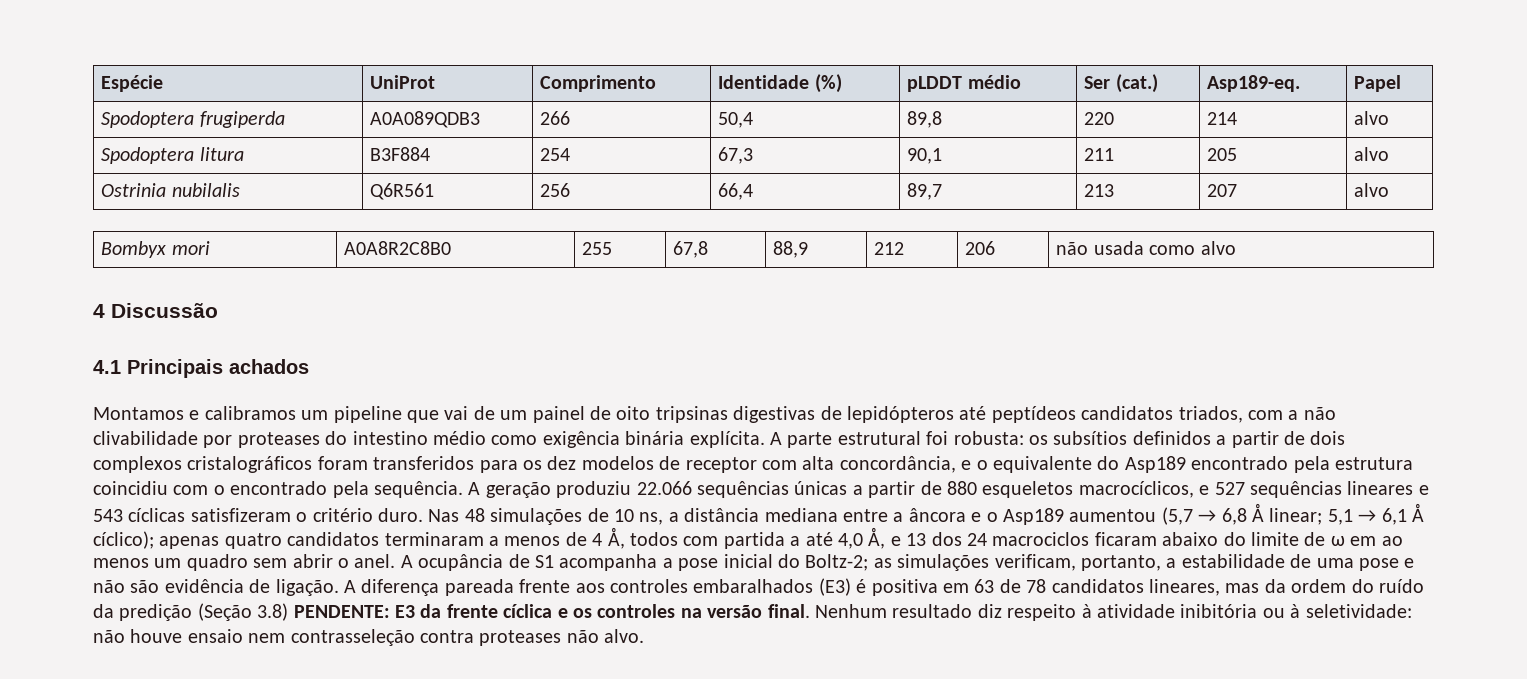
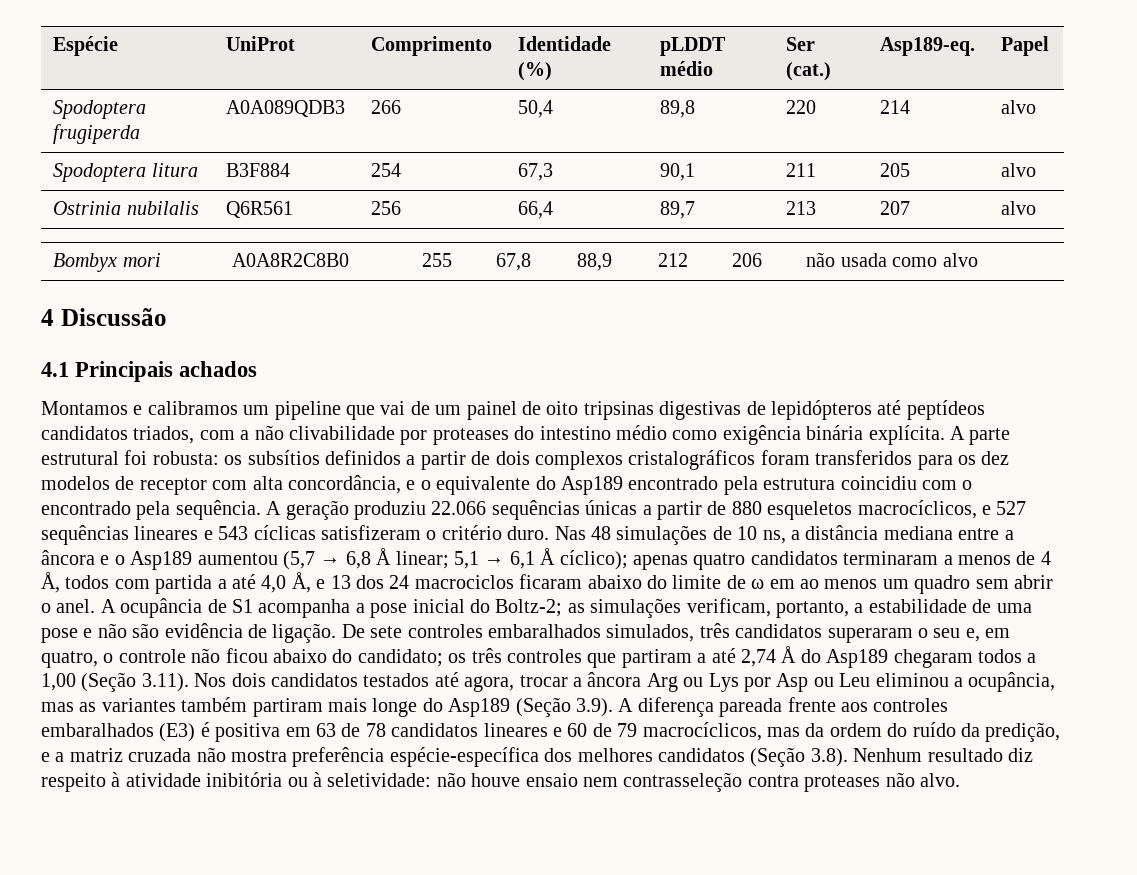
- A diferença pareada frente aos controles embaralhados (E3) é positiva em 63 de 78 candidatos lineares, mas da ordem do ruído da predição (Seção 3.8) PENDENTE: E3 da frente cíclica e os controles na versão final. Nenhum resultado diz respeito à atividade inibitória ou à seletividade: não houve ensaio nem contrasseleção contra proteases não alvo.
+ De sete controles embaralhados simulados, três candidatos superaram o seu e, em quatro, o controle não ficou abaixo do candidato; os três controles que partiram a até 2,74 Å do Asp189 chegaram todos a 1,00 (Seção 3.11). Nos dois candidatos testados até agora, trocar a âncora Arg ou Lys por Asp ou Leu eliminou a ocupância, mas as variantes também partiram mais longe do Asp189 (Seção 3.9). A diferença pareada frente aos controles embaralhados (E3) é positiva em 63 de 78 candidatos lineares e 60 de 79 macrocíclicos, mas da ordem do ruído da predição, e a matriz cruzada não mostra preferência espécie-específica dos melhores candidatos (Seção 3.8). Nenhum resultado diz respeito à atividade inibitória ou à seletividade: não houve ensaio nem contrasseleção contra proteases não alvo.

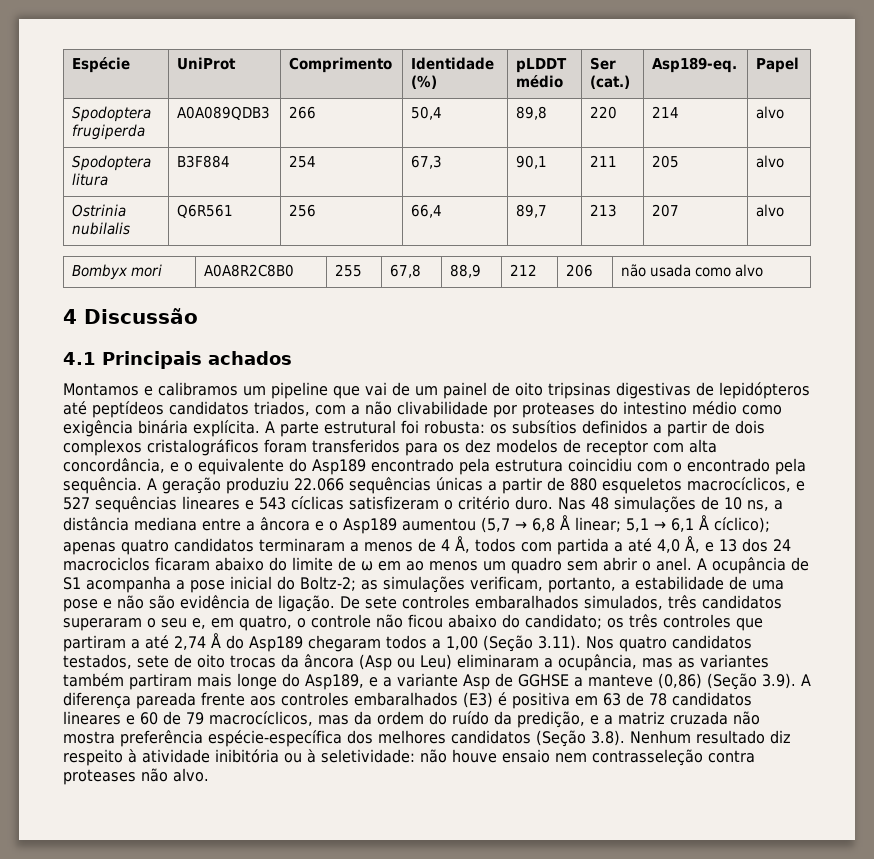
- os três controles que partiram a até 2,74 Å do Asp189 chegaram todos a 1,00 (Seção 3.11). Nos dois candidatos testados até agora, trocar a âncora Arg ou Lys por Asp ou Leu eliminou a ocupância, mas as variantes também partiram mais longe do Asp189 (Seção 3.9). A diferença pareada frente aos controles embaralhados (E3) é positiva em 63 de 78 candidatos lineares e 60 de 79 macrocíclicos, mas da ordem do ruído da predição, e a matriz cruzada não mostra preferência espécie-específica dos melhores candidatos (Seção 3.8). Nenhum resultado diz respeito à atividade inibitória ou à seletividade:
+ os três controles que partiram a até 2,74 Å do Asp189 chegaram todos a 1,00 (Seção 3.11). Nos quatro candidatos testados, sete de oito trocas da âncora (Asp ou Leu) eliminaram a ocupância, mas as variantes também partiram mais longe do Asp189, e a variante Asp de GGHSE a manteve (0,86) (Seção 3.9). A diferença pareada frente aos controles embaralhados (E3) é positiva em 63 de 78 candidatos lineares e 60 de 79 macrocíclicos, mas da ordem do ruído da predição, e a matriz cruzada não mostra preferência espécie-específica dos melhores candidatos (Seção 3.8). Nenhum resultado diz respeito à atividade inibitória ou à seletividade:

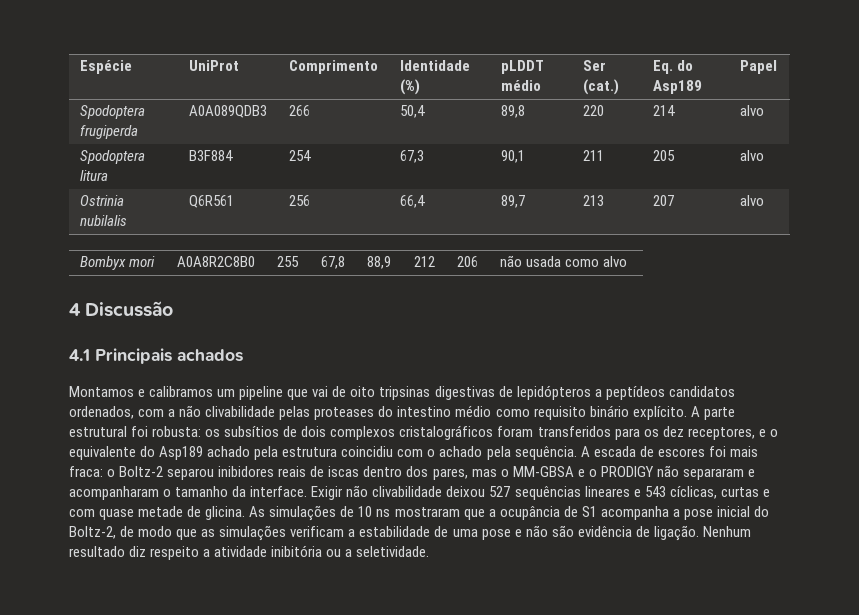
- Espécie | UniProt | Comprimento | Identidade (%) | pLDDT médio | Ser (cat.) | Asp189-eq. | Papel
+ Espécie | UniProt | Comprimento | Identidade (%) | pLDDT médio | Ser (cat.) | Eq. do Asp189 | Papel
- Montamos e calibramos um pipeline que vai de um painel de oito tripsinas digestivas de lepidópteros até peptídeos candidatos triados, com a não clivabilidade por proteases do intestino médio como exigência binária explícita.
+ Montamos e calibramos um pipeline que vai de oito tripsinas digestivas de lepidópteros a peptídeos candidatos ordenados, com a não clivabilidade pelas proteases do intestino médio como requisito binário explícito.
- A parte estrutural foi robusta: os subsítios definidos a partir de dois complexos cristalográficos foram transferidos para os dez modelos de receptor com alta concordância, e o equivalente do Asp189 encontrado pela estrutura coincidiu com o encontrado pela sequência.
+ A parte estrutural foi robusta: os subsítios de dois complexos cristalográficos foram transferidos para os dez receptores, e o equivalente do Asp189 achado pela estrutura coincidiu com o achado pela sequência.
- A geração produziu 22.066 sequências únicas a partir de 880 esqueletos macrocíclicos, e 527 sequências lineares e 543 cíclicas satisfizeram o critério duro. Nas 48 simulações de 10 ns, a distância mediana entre a âncora e o Asp189 aumentou (5,7 → 6,8 Å linear; 5,1 → 6,1 Å cíclico); apenas quatro candidatos terminaram a menos de 4 Å, todos com partida a até 4,0 Å, e 13 dos 24 macrociclos ficaram abaixo do limite de ω em ao menos um quadro sem abrir o anel. A ocupância de S1 acompanha a pose inicial do Boltz-2; as simulações verificam, portanto, a estabilidade de uma pose e não são evidência de ligação.
+ A escada de escores foi mais fraca: o Boltz-2 separou inibidores reais de iscas dentro dos pares, mas o MM-GBSA e o PRODIGY não separaram e acompanharam o tamanho da interface. Exigir não clivabilidade deixou 527 sequências lineares e 543 cíclicas, curtas e com quase metade de glicina. As simulações de 10 ns mostraram que a ocupância de S1 acompanha a pose inicial do Boltz-2, de modo que as simulações verificam a estabilidade de uma pose e não são evidência de ligação.
- De sete controles embaralhados simulados, três candidatos superaram o seu e, em quatro, o controle não ficou abaixo do candidato; os três controles que partiram a até 2,74 Å do Asp189 chegaram todos a 1,00 (Seção 3.11). Nos quatro candidatos testados, sete de oito trocas da âncora (Asp ou Leu) eliminaram a ocupância, mas as variantes também partiram mais longe do Asp189, e a variante Asp de GGHSE a manteve (0,86) (Seção 3.9). A diferença pareada frente aos controles embaralhados (E3) é positiva em 63 de 78 candidatos lineares e 60 de 79 macrocíclicos, mas da ordem do ruído da predição, e a matriz cruzada não mostra preferência espécie-específica dos melhores candidatos (Seção 3.8). Nenhum resultado diz respeito à atividade inibitória ou à seletividade: não houve ensaio nem contrasseleção contra proteases não alvo.
+ Nenhum resultado diz respeito a atividade inibitória ou a seletividade.

